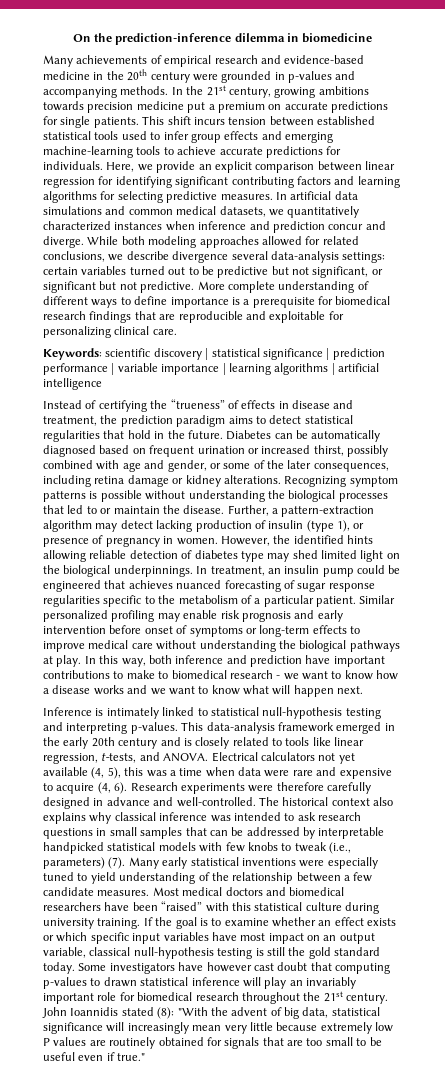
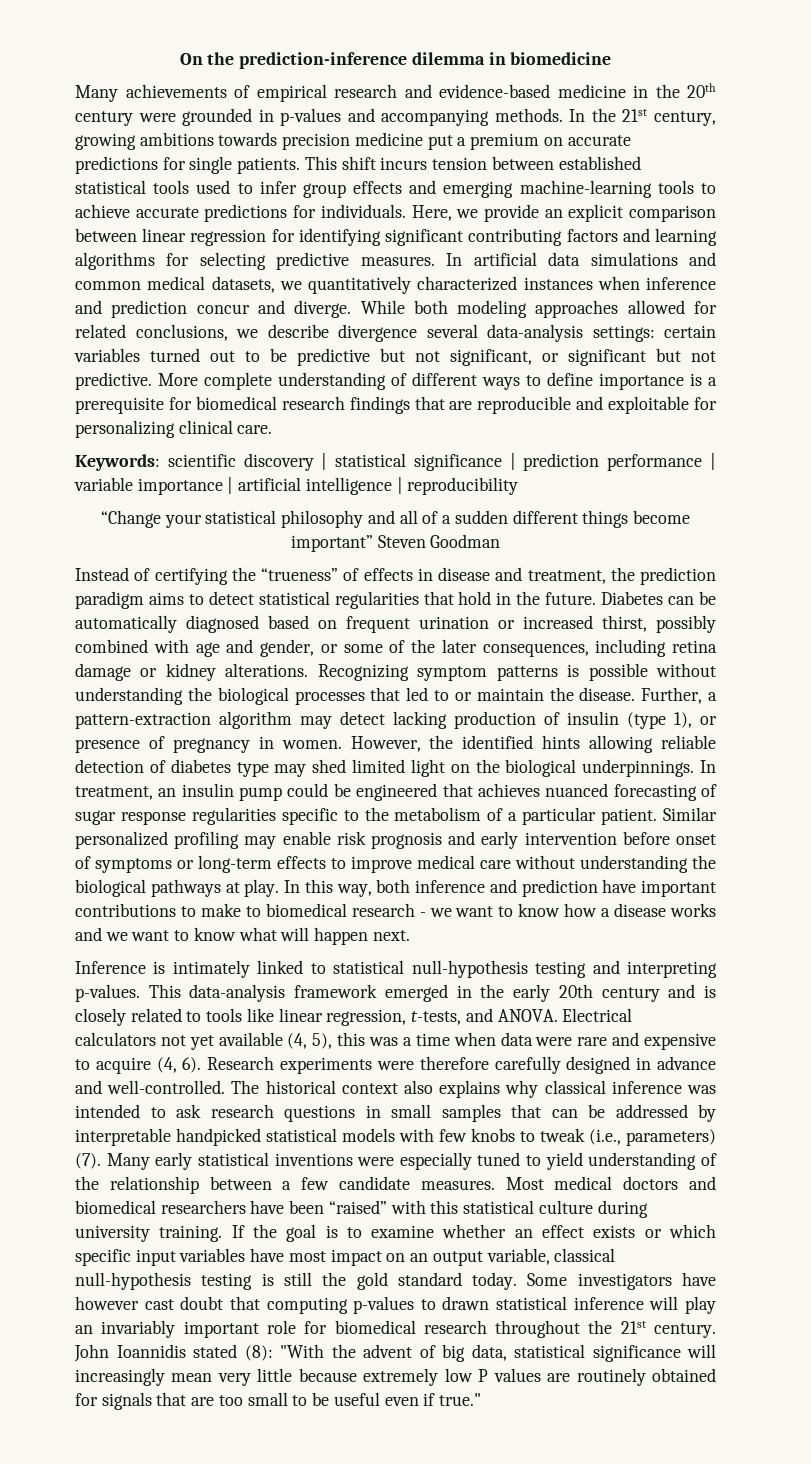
- Keywords: scientific discovery | statistical significance | prediction performance | variable importance | learning algorithms | artificial intelligence
+ Keywords: scientific discovery | statistical significance | prediction performance | variable importance | artificial intelligence | reproducibility
+ “Change your statistical philosophy and all of a sudden different things become important” Steven Goodman

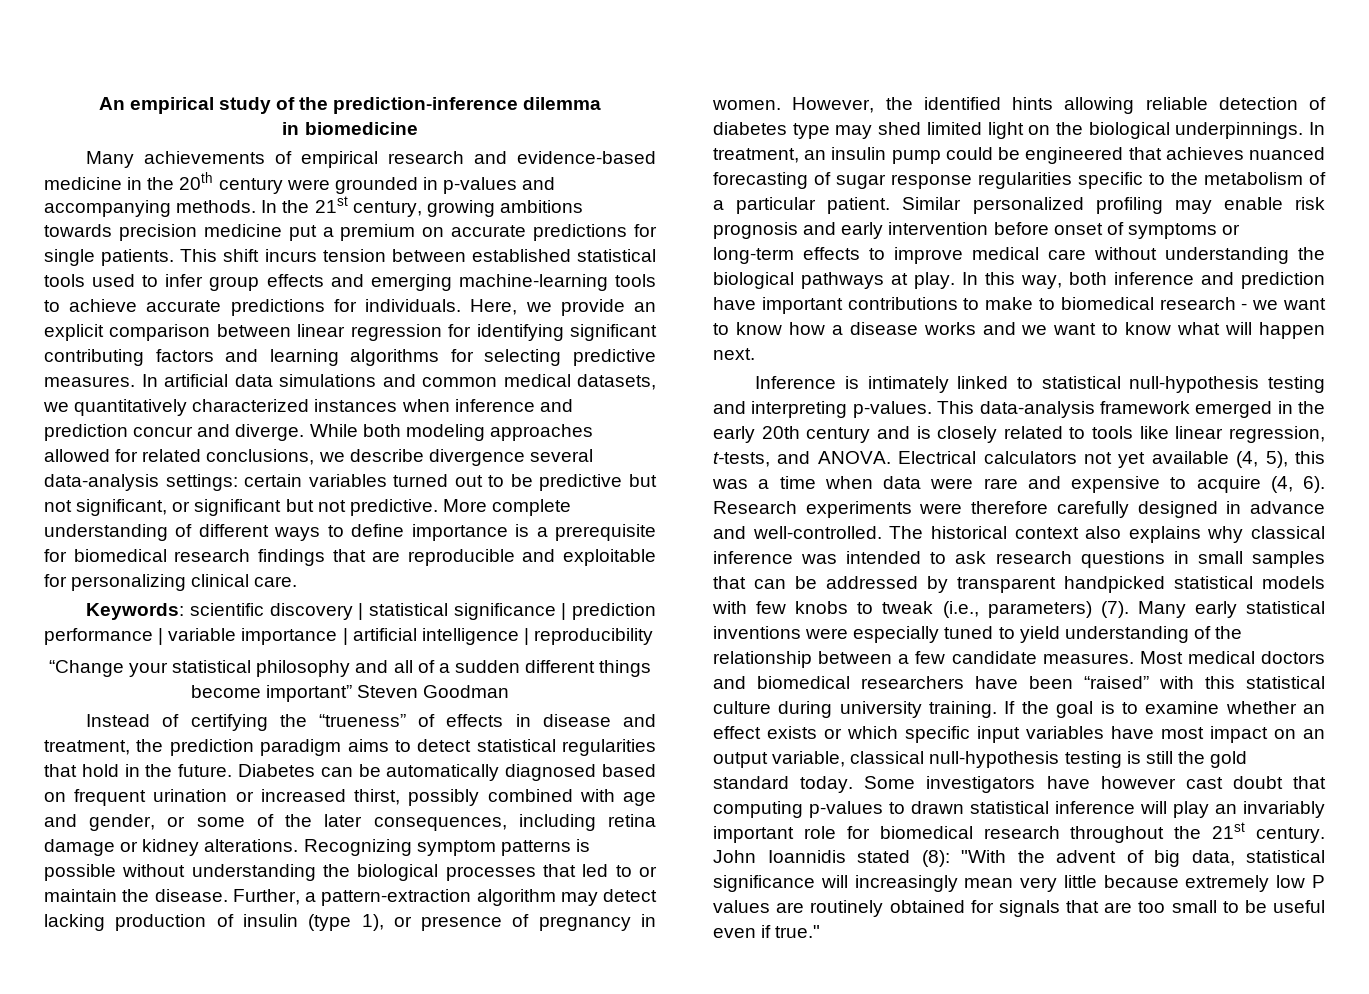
- On the prediction-inference dilemma in biomedicine
+ An empirical study of the prediction-inference dilemma
+ in biomedicine
- The historical context also explains why classical inference was intended to ask research questions in small samples that can be addressed by interpretable handpicked statistical models with few knobs to tweak (i.e., parameters) (7).
+ The historical context also explains why classical inference was intended to ask research questions in small samples that can be addressed by transparent handpicked statistical models with few knobs to tweak (i.e., parameters) (7).

